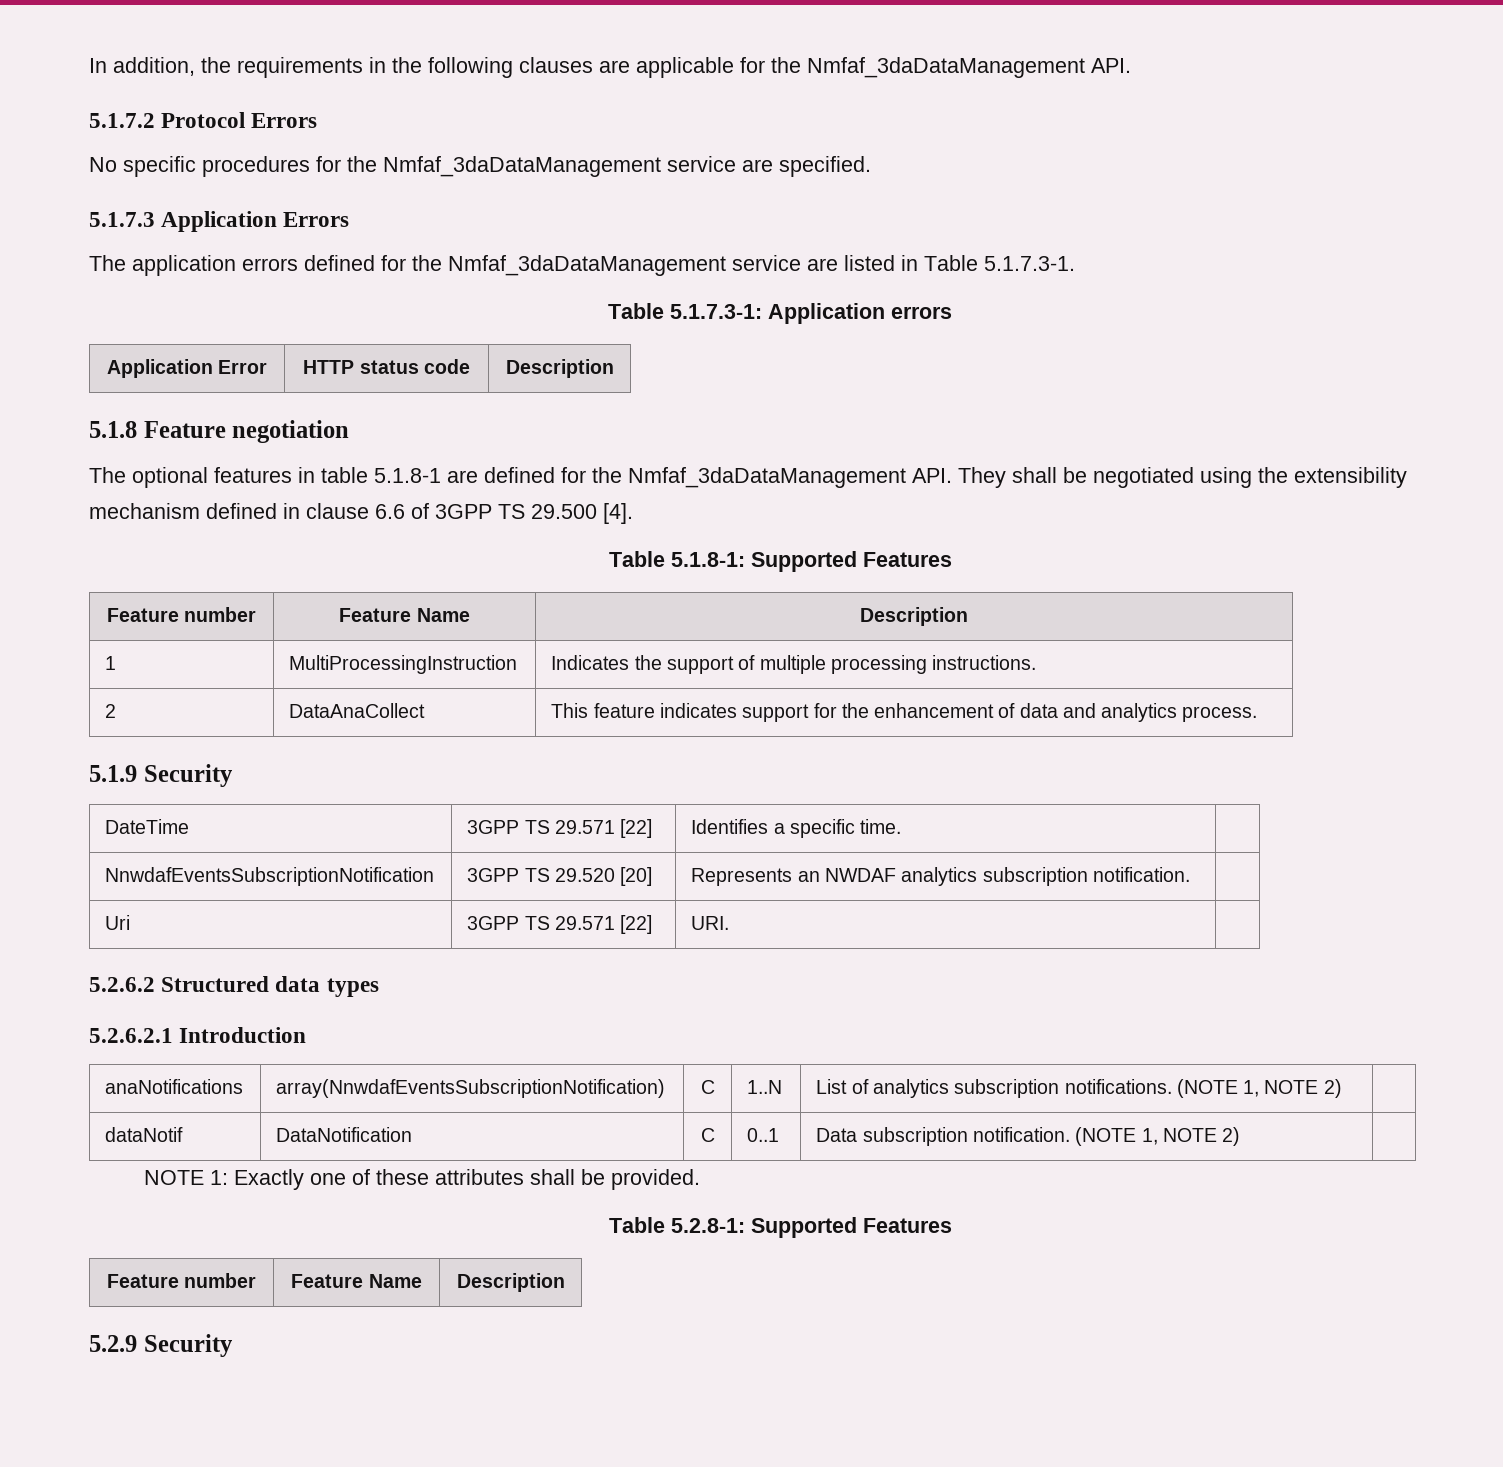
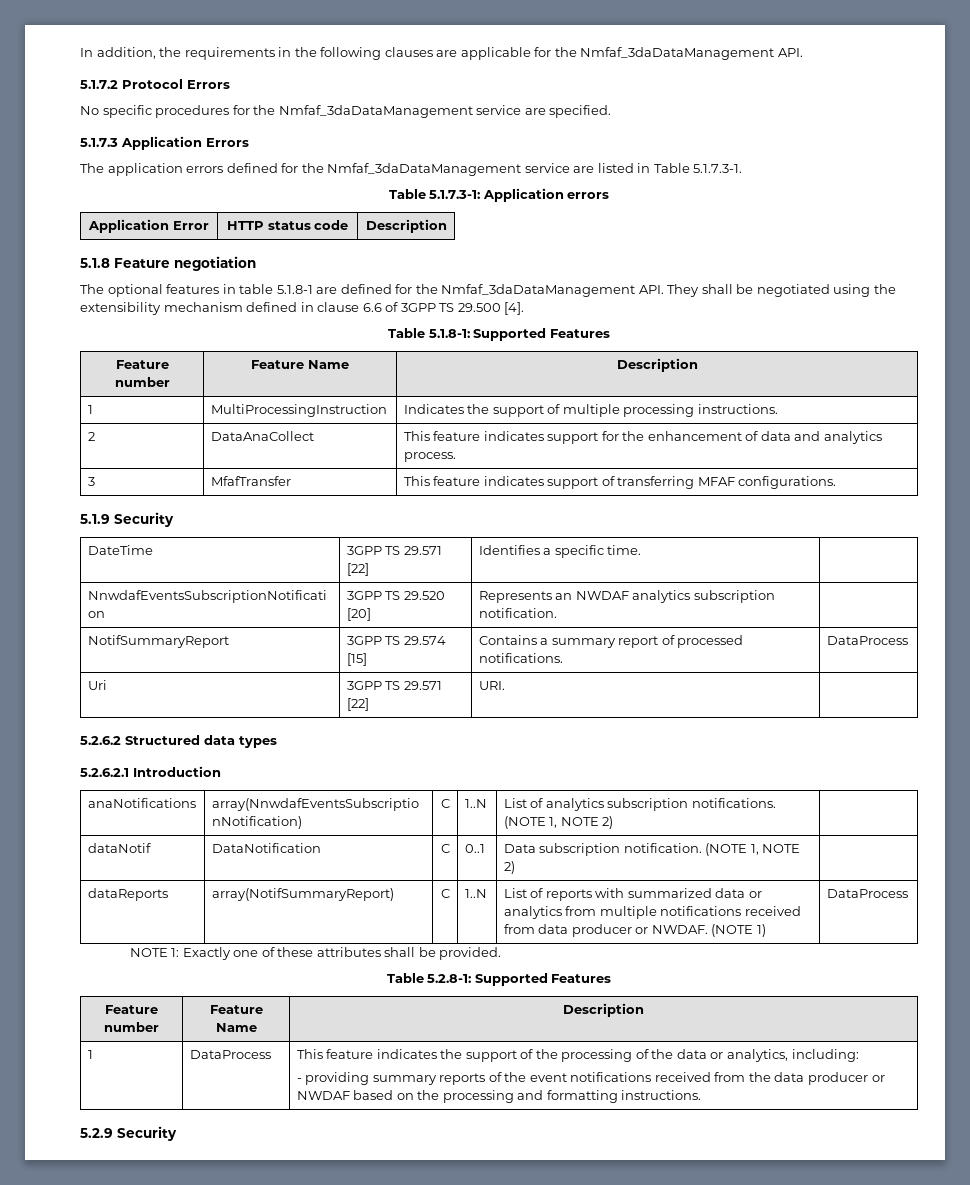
+ 3 | MfafTransfer | This feature indicates support of transferring MFAF configurations.
+ NotifSummaryReport | 3GPP TS 29.574 [15] | Contains a summary report of processed notifications. | DataProcess
+ dataReports | array(NotifSummaryReport) | C | 1..N | List of reports with summarized data or analytics from multiple notifications received from data producer or NWDAF. (NOTE 1) | DataProcess
+ 1 | DataProcess | This feature indicates the support of the processing of the data or analytics, including:
+ - providing summary reports of the event notifications received from the data producer or NWDAF based on the processing and formatting instructions.

